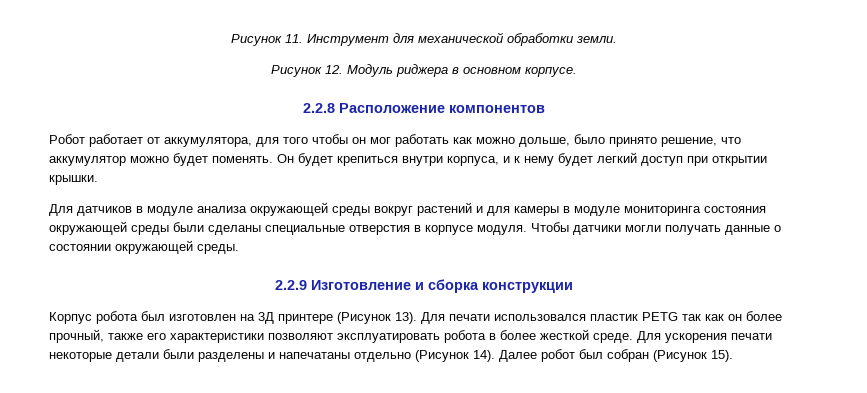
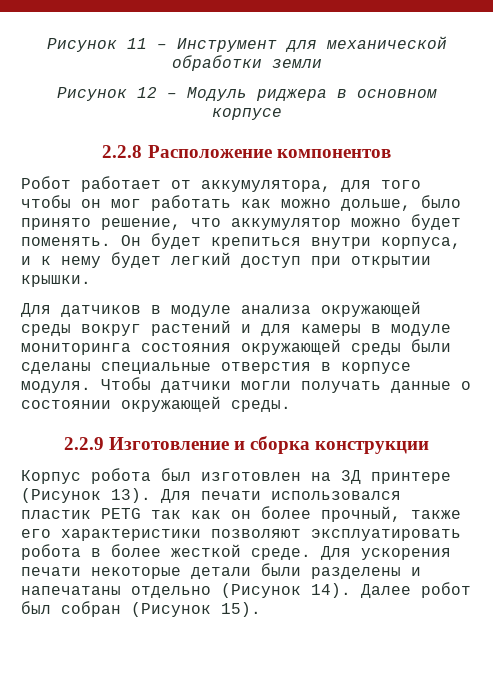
- Рисунок 11. Инструмент для механической обработки земли.
- Рисунок 12. Модуль риджера в основном корпусе.
+ Рисунок 11 – Инструмент для механической обработки земли
+ Рисунок 12 – Модуль риджера в основном корпусе

